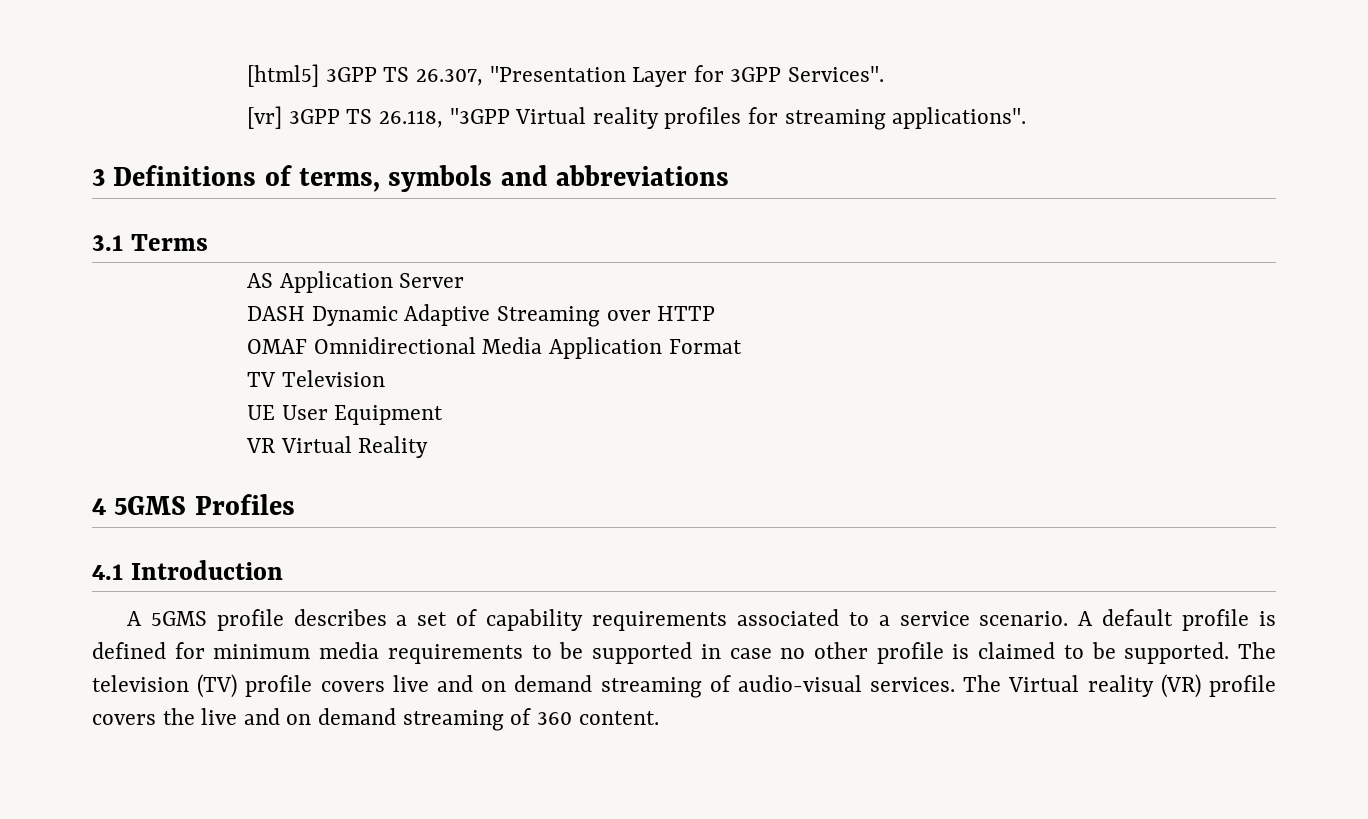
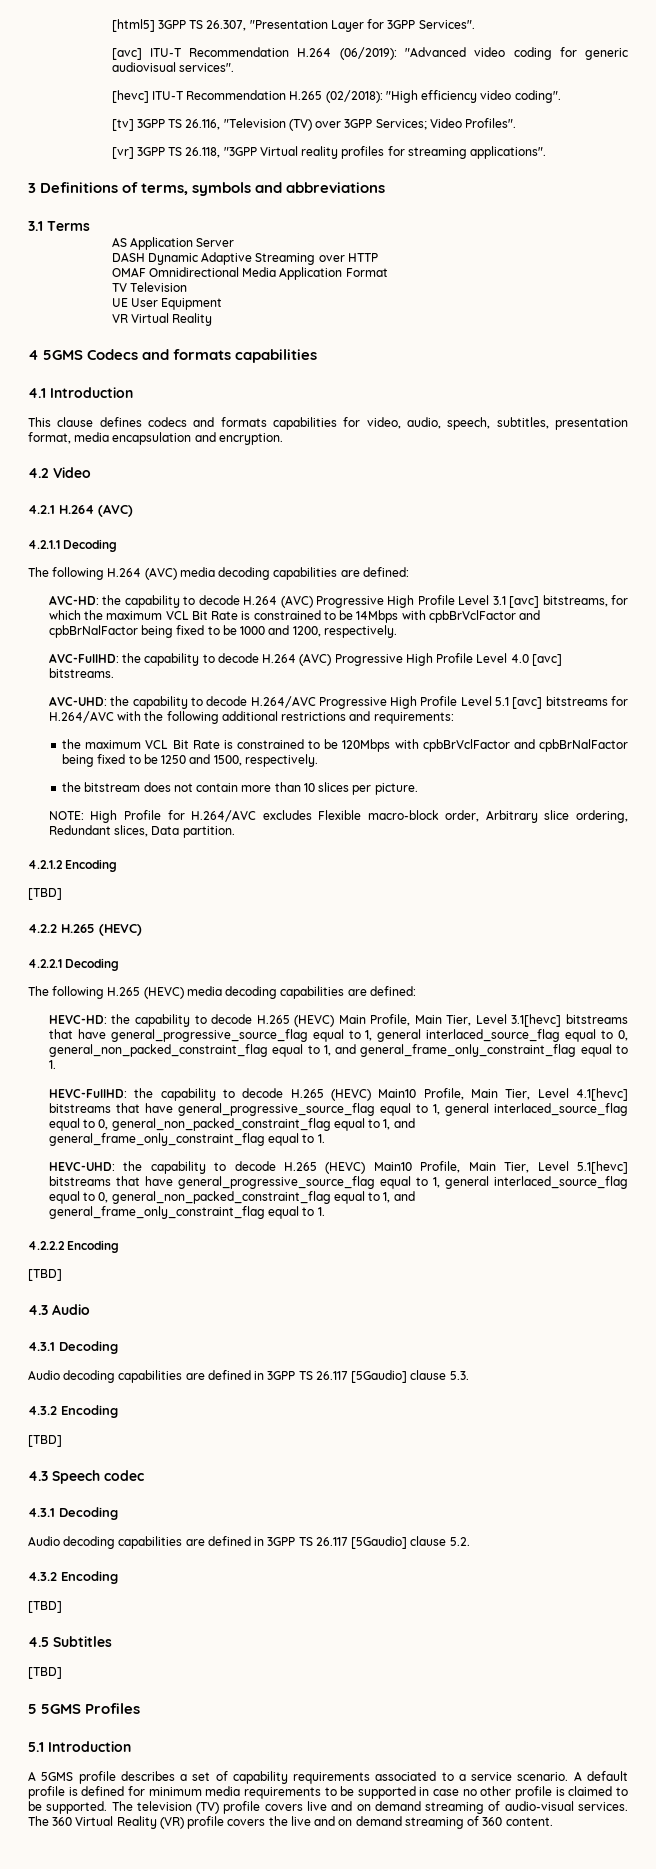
+ [avc] ITU-T Recommendation H.264 (06/2019): "Advanced video coding for generic audiovisual services".
+ [hevc] ITU-T Recommendation H.265 (02/2018): "High efficiency video coding".
+ [tv] 3GPP TS 26.116, "Television (TV) over 3GPP Services; Video Profiles".
- 4 5GMS Profiles
+ 4 5GMS Codecs and formats capabilities
+ 4.1 Introduction
+ This clause defines codecs and formats capabilities for video, audio, speech, subtitles, presentation format, media encapsulation and encryption.
+ 4.2 Video
+ 4.2.1 H.264 (AVC)
+ 4.2.1.1 Decoding
+ The following H.264 (AVC) media decoding capabilities are defined:
+ AVC-HD: the capability to decode H.264 (AVC) Progressive High Profile Level 3.1 [avc] bitstreams, for which the maximum VCL Bit Rate is constrained to be 14Mbps with cpbBrVclFactor and cpbBrNalFactor being fixed to be 1000 and 1200, respectively.
+ AVC-FullHD: the capability to decode H.264 (AVC) Progressive High Profile Level 4.0 [avc] bitstreams.
+ AVC-UHD: the capability to decode H.264/AVC Progressive High Profile Level 5.1 [avc] bitstreams for H.264/AVC with the following additional restrictions and requirements:
+ the maximum VCL Bit Rate is constrained to be 120Mbps with cpbBrVclFactor and cpbBrNalFactor being fixed to be 1250 and 1500, respectively.
+ the bitstream does not contain more than 10 slices per picture.
+ NOTE: High Profile for H.264/AVC excludes Flexible macro-block order, Arbitrary slice ordering, Redundant slices, Data partition.
+ 4.2.1.2 Encoding
+ [TBD]
+ 4.2.2 H.265 (HEVC)
+ 4.2.2.1 Decoding
+ The following H.265 (HEVC) media decoding capabilities are defined:
+ HEVC-HD: the capability to decode H.265 (HEVC) Main Profile, Main Tier, Level 3.1[hevc] bitstreams that have general_progressive_source_flag equal to 1, general interlaced_source_flag equal to 0, general_non_packed_constraint_flag equal to 1, and general_frame_only_constraint_flag equal to 1.
+ HEVC-FullHD: the capability to decode H.265 (HEVC) Main10 Profile, Main Tier, Level 4.1[hevc] bitstreams that have general_progressive_source_flag equal to 1, general interlaced_source_flag equal to 0, general_non_packed_constraint_flag equal to 1, and general_frame_only_constraint_flag equal to 1.
+ HEVC-UHD: the capability to decode H.265 (HEVC) Main10 Profile, Main Tier, Level 5.1[hevc] bitstreams that have general_progressive_source_flag equal to 1, general interlaced_source_flag equal to 0, general_non_packed_constraint_flag equal to 1, and general_frame_only_constraint_flag equal to 1.
+ 4.2.2.2 Encoding
+ [TBD]
+ 4.3 Audio
+ 4.3.1 Decoding
+ Audio decoding capabilities are defined in 3GPP TS 26.117 [5Gaudio] clause 5.3.
+ 4.3.2 Encoding
+ [TBD]
+ 4.3 Speech codec
+ 4.3.1 Decoding
+ Audio decoding capabilities are defined in 3GPP TS 26.117 [5Gaudio] clause 5.2.
+ 4.3.2 Encoding
+ [TBD]
+ 4.5 Subtitles
+ [TBD]
+ 5 5GMS Profiles
- 4.1 Introduction
+ 5.1 Introduction
- The Virtual reality (VR) profile covers the live and on demand streaming of 360 content.
+ The 360 Virtual Reality (VR) profile covers the live and on demand streaming of 360 content.

